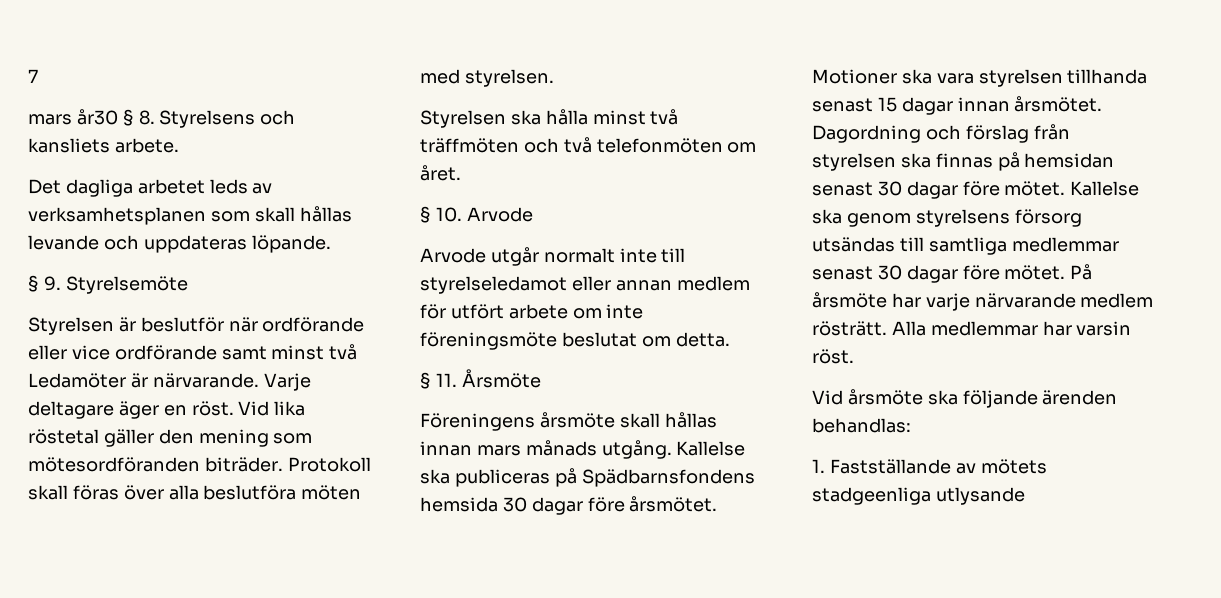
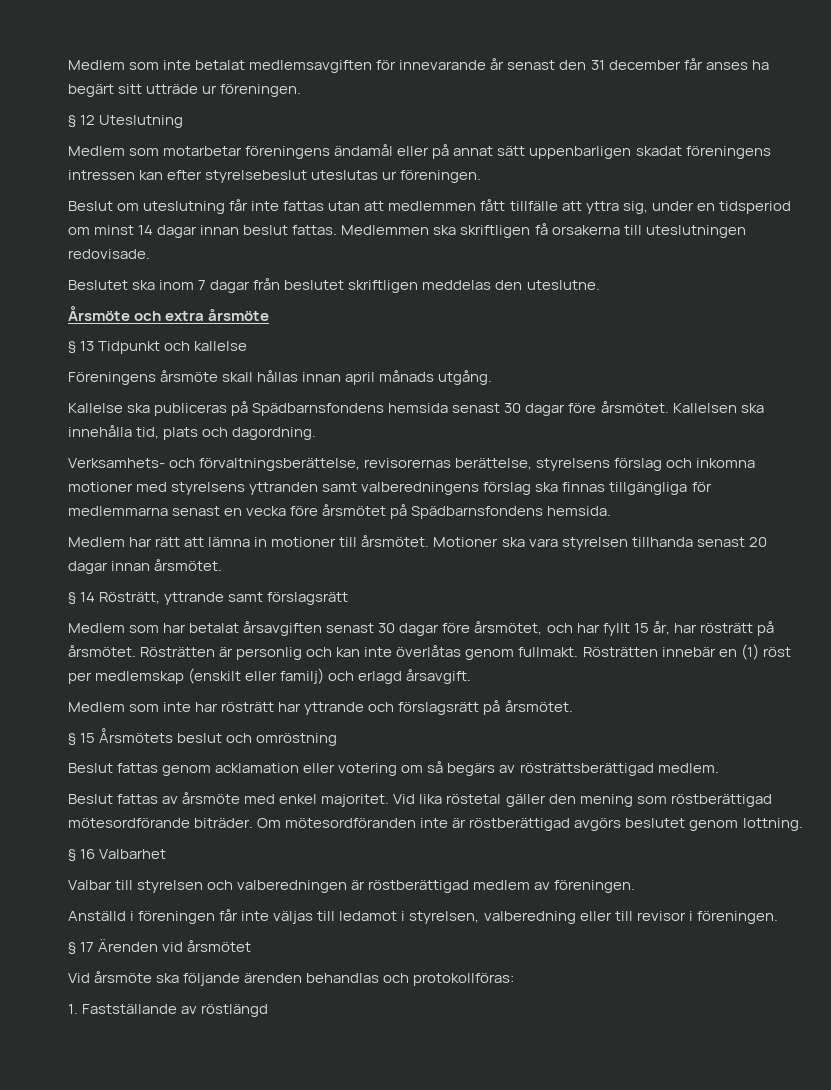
- 7
- mars år30 § 8. Styrelsens och kansliets arbete.
- Det dagliga arbetet leds av verksamhetsplanen som skall hållas levande och uppdateras löpande.
- § 9. Styrelsemöte
- Styrelsen är beslutför när ordförande eller vice ordförande samt minst två Ledamöter är närvarande. Varje deltagare äger en röst.
+ Medlem som inte betalat medlemsavgiften för innevarande år senast den 31 december får anses ha begärt sitt utträde ur föreningen.
+ § 12 Uteslutning
+ Medlem som motarbetar föreningens ändamål eller på annat sätt uppenbarligen skadat föreningens intressen kan efter styrelsebeslut uteslutas ur föreningen.
+ Beslut om uteslutning får inte fattas utan att medlemmen fått tillfälle att yttra sig, under en tidsperiod om minst 14 dagar innan beslut fattas. Medlemmen ska skriftligen få orsakerna till uteslutningen redovisade.
+ Beslutet ska inom 7 dagar från beslutet skriftligen meddelas den uteslutne.
+ Årsmöte och extra årsmöte
+ § 13 Tidpunkt och kallelse
+ Föreningens årsmöte skall hållas innan april månads utgång.
+ Kallelse ska publiceras på Spädbarnsfondens hemsida senast 30 dagar före årsmötet. Kallelsen ska innehålla tid, plats och dagordning.
+ Verksamhets- och förvaltningsberättelse, revisorernas berättelse, styrelsens förslag och inkomna motioner med styrelsens yttranden samt valberedningens förslag ska finnas tillgängliga för medlemmarna senast en vecka före årsmötet på Spädbarnsfondens hemsida.
+ Medlem har rätt att lämna in motioner till årsmötet. Motioner ska vara styrelsen tillhanda senast 20 dagar innan årsmötet.
+ § 14 Rösträtt, yttrande samt förslagsrätt
+ Medlem som har betalat årsavgiften senast 30 dagar före årsmötet, och har fyllt 15 år, har rösträtt på årsmötet. Rösträtten är personlig och kan inte överlåtas genom fullmakt. Rösträtten innebär en (1) röst per medlemskap (enskilt eller familj) och erlagd årsavgift.
+ Medlem som inte har rösträtt har yttrande och förslagsrätt på årsmötet.
+ § 15 Årsmötets beslut och omröstning
+ Beslut fattas genom acklamation eller votering om så begärs av rösträttsberättigad medlem.
+ Beslut fattas av årsmöte med enkel majoritet.
- Vid lika röstetal gäller den mening som mötesordföranden biträder. Protokoll skall föras över alla beslutföra möten med styrelsen.
- Styrelsen ska hålla minst två träffmöten och två telefonmöten om året.
- § 10. Arvode
- Arvode utgår normalt inte till styrelseledamot eller annan medlem för utfört arbete om inte föreningsmöte beslutat om detta.
- § 11. Årsmöte
- Föreningens årsmöte skall hållas innan mars månads utgång. Kallelse ska publiceras på Spädbarnsfondens hemsida 30 dagar före årsmötet. Motioner ska vara styrelsen tillhanda senast 15 dagar innan årsmötet. Dagordning och förslag från styrelsen ska finnas på hemsidan senast 30 dagar före mötet. Kallelse ska genom styrelsens försorg utsändas till samtliga medlemmar senast 30 dagar före mötet. På årsmöte har varje närvarande medlem rösträtt. Alla medlemmar har varsin röst.
+ Vid lika röstetal gäller den mening som röstberättigad mötesordförande biträder. Om mötesordföranden inte är röstberättigad avgörs beslutet genom lottning.
+ § 16 Valbarhet
+ Valbar till styrelsen och valberedningen är röstberättigad medlem av föreningen.
+ Anställd i föreningen får inte väljas till ledamot i styrelsen, valberedning eller till revisor i föreningen.
+ § 17 Ärenden vid årsmötet
- Vid årsmöte ska följande ärenden behandlas:
+ Vid årsmöte ska följande ärenden behandlas och protokollföras:
- 1. Fastställande av mötets stadgeenliga utlysande
+ 1. Fastställande av röstlängd

